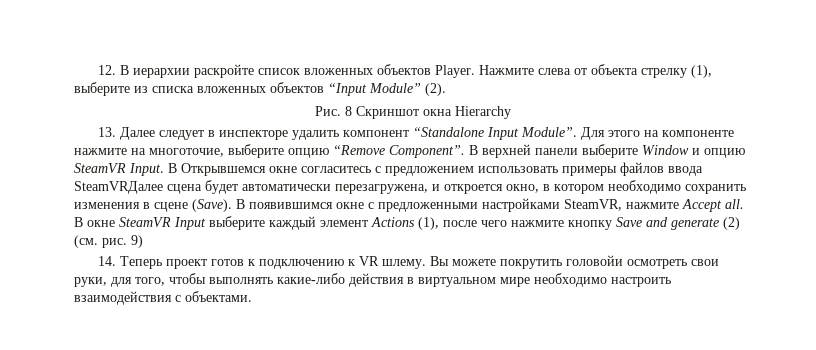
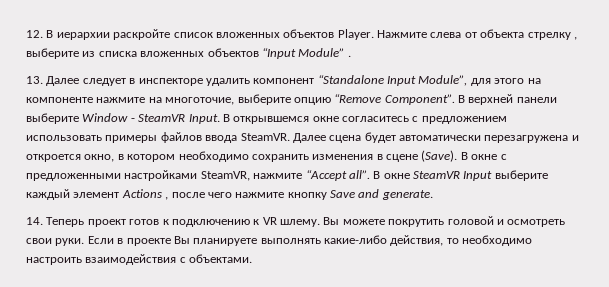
- Нажмите слева от объекта стрелку (1), выберите из списка вложенных объектов “Input Module” (2).
- Рис. 8 Скриншот окна Hierarchy
+ Нажмите слева от объекта стрелку , выберите из списка вложенных объектов “Input Module” .
- 13. Далее следует в инспекторе удалить компонент “Standalone Input Module”. Для этого на компоненте нажмите на многоточие, выберите опцию “Remove Component”.
+ 13. Далее следует в инспекторе удалить компонент “Standalone Input Module”, для этого на компоненте нажмите на многоточие, выберите опцию “Remove Component”.
- В верхней панели выберите Window и опцию SteamVR Input.
+ В верхней панели выберите Window - SteamVR Input.
- В Открывшемся окне согласитесь с предложением использовать примеры файлов ввода SteamVRДалее сцена будет автоматически перезагружена, и откроется окно, в котором необходимо сохранить изменения в сцене (Save).
+ В открывшемся окне согласитесь с предложением использовать примеры файлов ввода SteamVR. Далее сцена будет автоматически перезагружена и откроется окно, в котором необходимо сохранить изменения в сцене (Save).
- В появившимся окне с предложенными настройками SteamVR, нажмите Accept all.
+ В окне с предложенными настройками SteamVR, нажмите “Accept all”.
- В окне SteamVR Input выберите каждый элемент Actions (1), после чего нажмите кнопку Save and generate (2) (см. рис. 9)
+ В окне SteamVR Input выберите каждый элемент Actions , после чего нажмите кнопку Save and generate.
- Вы можете покрутить головойи осмотреть свои руки, для того, чтобы выполнять какие-либо действия в виртуальном мире необходимо настроить взаимодействия с объектами.
+ Вы можете покрутить головой и осмотреть свои руки. Если в проекте Вы планируете выполнять какие-либо действия, то необходимо настроить взаимодействия с объектами.

